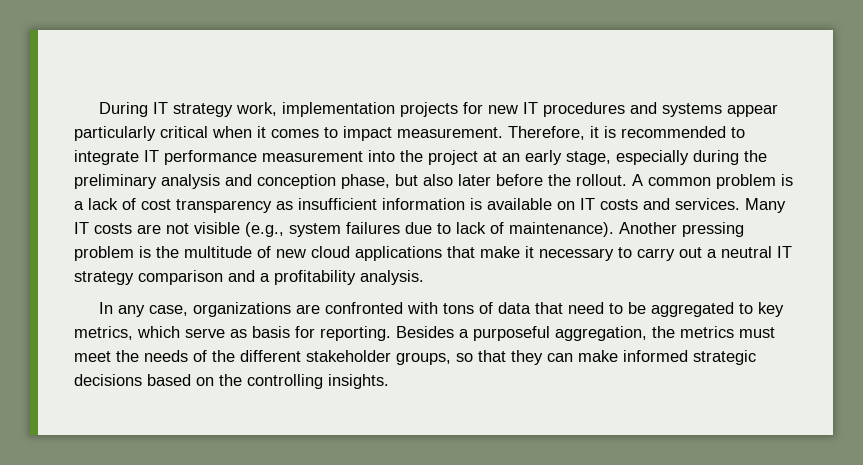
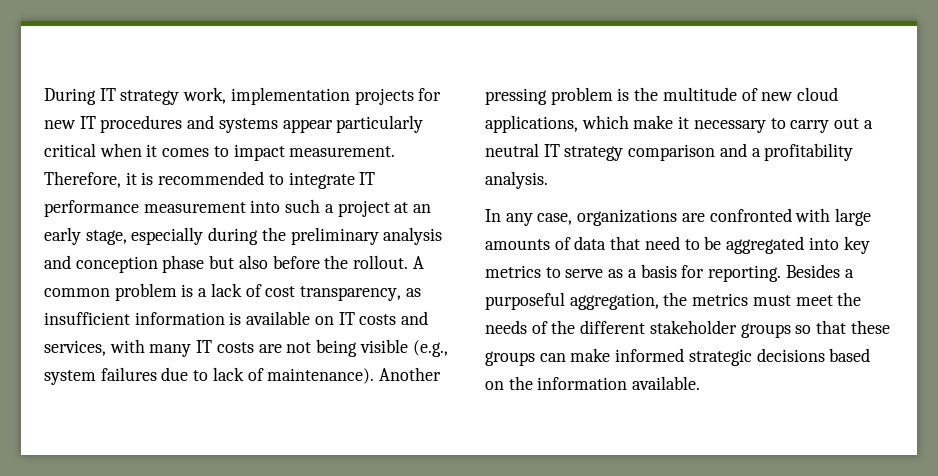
- Therefore, it is recommended to integrate IT performance measurement into the project at an early stage, especially during the preliminary analysis and conception phase, but also later before the rollout.
+ Therefore, it is recommended to integrate IT performance measurement into such a project at an early stage, especially during the preliminary analysis and conception phase but also before the rollout.
- A common problem is a lack of cost transparency as insufficient information is available on IT costs and services. Many IT costs are not visible (e.g., system failures due to lack of maintenance).
+ A common problem is a lack of cost transparency, as insufficient information is available on IT costs and services, with many IT costs are not being visible (e.g., system failures due to lack of maintenance).
- Another pressing problem is the multitude of new cloud applications that make it necessary to carry out a neutral IT strategy comparison and a profitability analysis.
+ Another pressing problem is the multitude of new cloud applications, which make it necessary to carry out a neutral IT strategy comparison and a profitability analysis.
- In any case, organizations are confronted with tons of data that need to be aggregated to key metrics, which serve as basis for reporting.
+ In any case, organizations are confronted with large amounts of data that need to be aggregated into key metrics to serve as a basis for reporting.
- Besides a purposeful aggregation, the metrics must meet the needs of the different stakeholder groups, so that they can make informed strategic decisions based on the controlling insights.
+ Besides a purposeful aggregation, the metrics must meet the needs of the different stakeholder groups so that these groups can make informed strategic decisions based on the information available.

